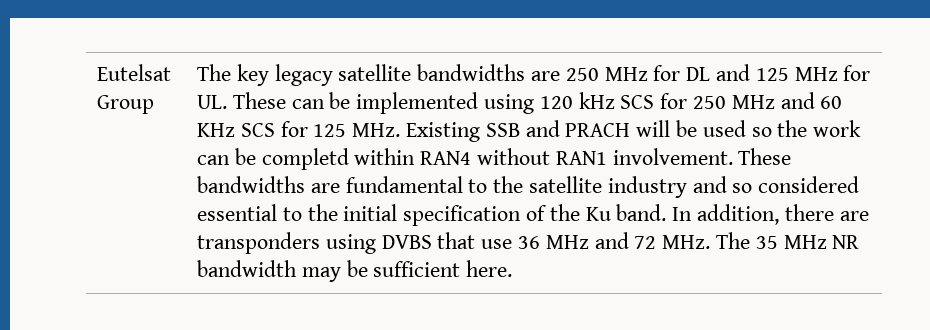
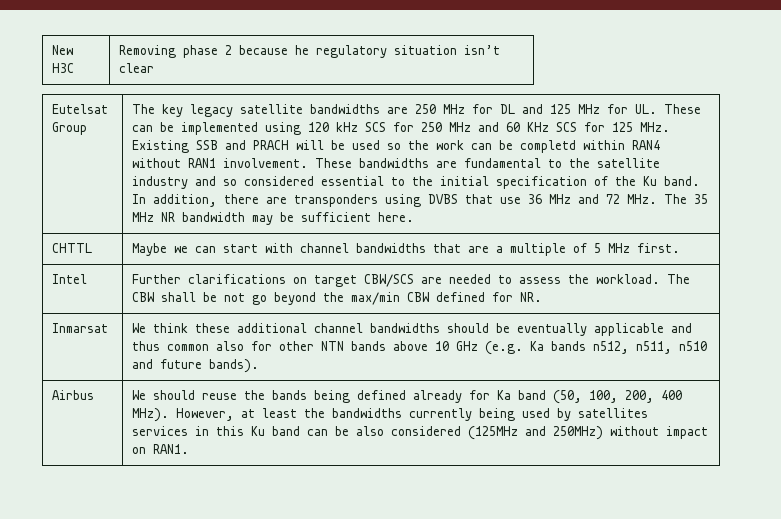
+ New H3C | Removing phase 2 because he regulatory situation isn’t clear
+ CHTTL | Maybe we can start with channel bandwidths that are a multiple of 5 MHz first.
+ Intel | Further clarifications on target CBW/SCS are needed to assess the workload. The CBW shall be not go beyond the max/min CBW defined for NR.
+ Inmarsat | We think these additional channel bandwidths should be eventually applicable and thus common also for other NTN bands above 10 GHz (e.g. Ka bands n512, n511, n510 and future bands).
+ Airbus | We should reuse the bands being defined already for Ka band (50, 100, 200, 400 MHz). However, at least the bandwidths currently being used by satellites services in this Ku band can be also considered (125MHz and 250MHz) without impact on RAN1.

